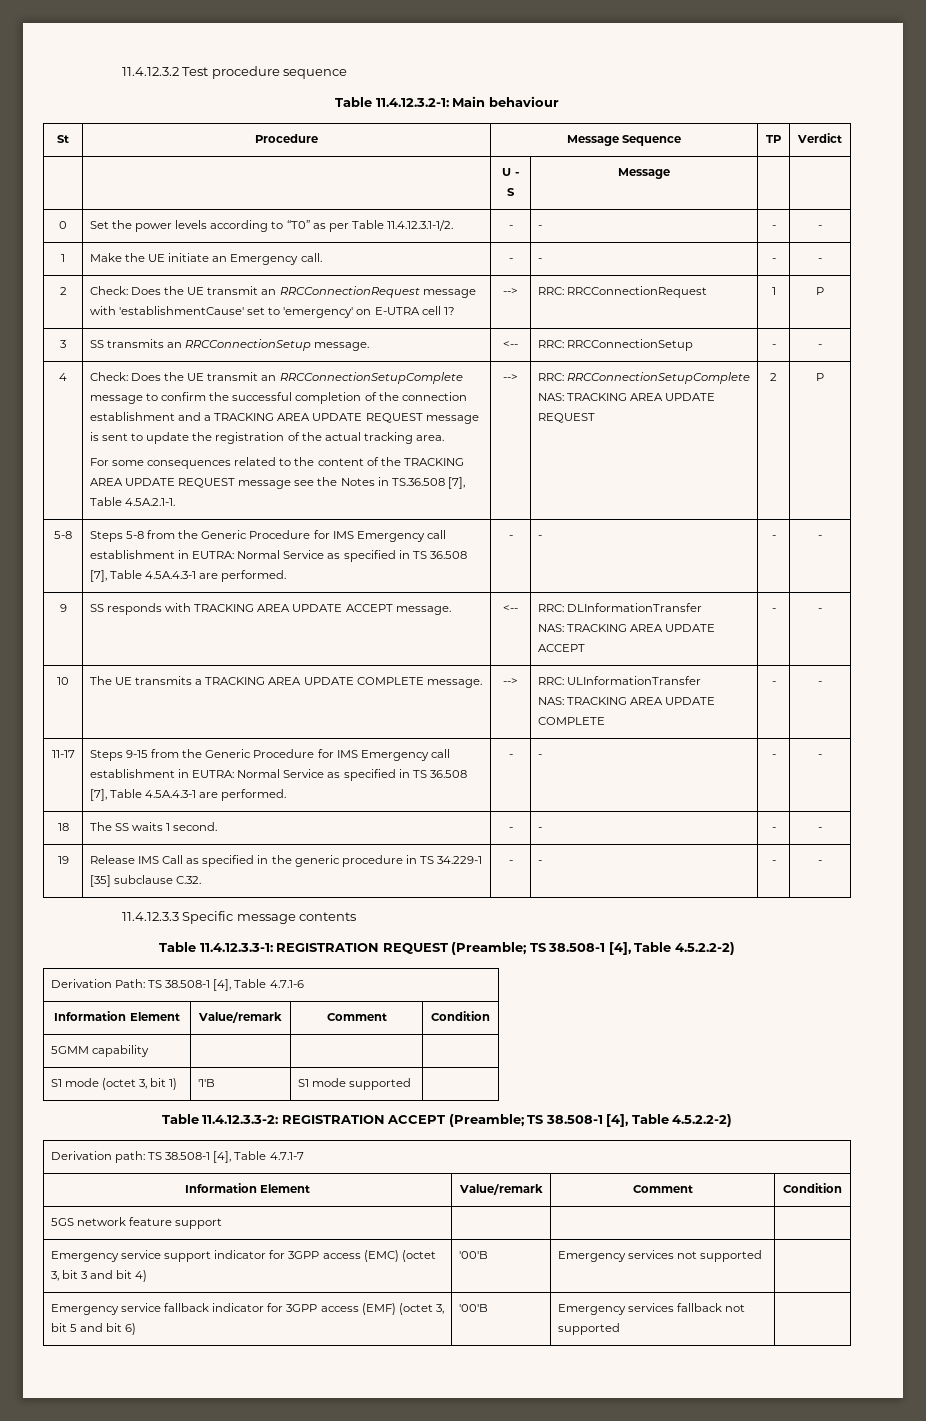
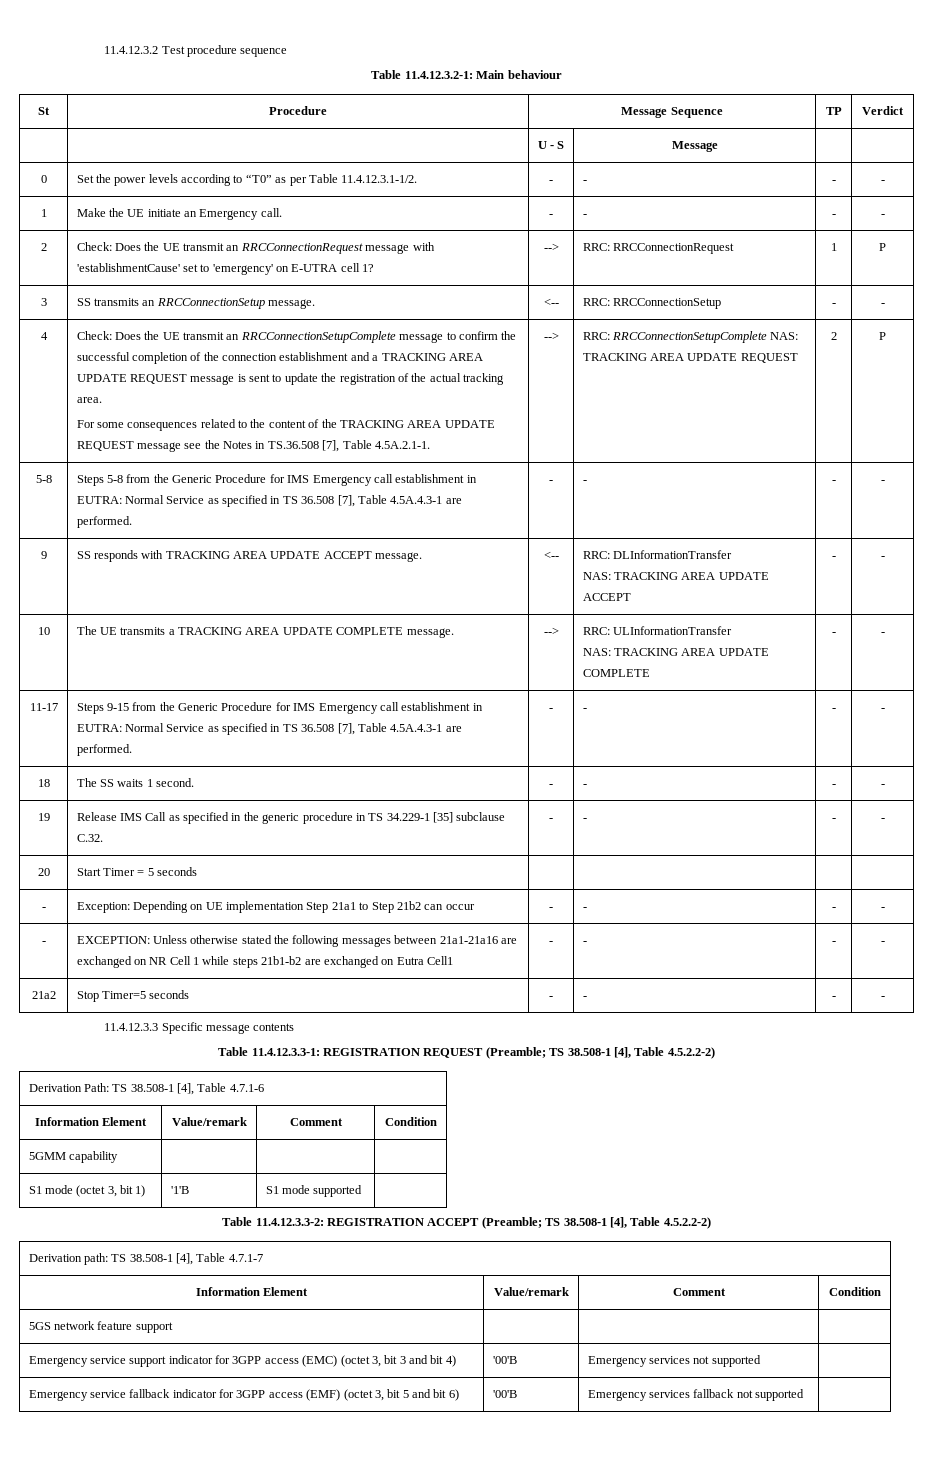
+ 20 | Start Timer = 5 seconds | | | |
+ - | Exception: Depending on UE implementation Step 21a1 to Step 21b2 can occur | - | - | - | -
+ - | EXCEPTION: Unless otherwise stated the following messages between 21a1-21a16 are exchanged on NR Cell 1 while steps 21b1-b2 are exchanged on Eutra Cell1 | - | - | - | -
+ 21a2 | Stop Timer=5 seconds | - | - | - | -

